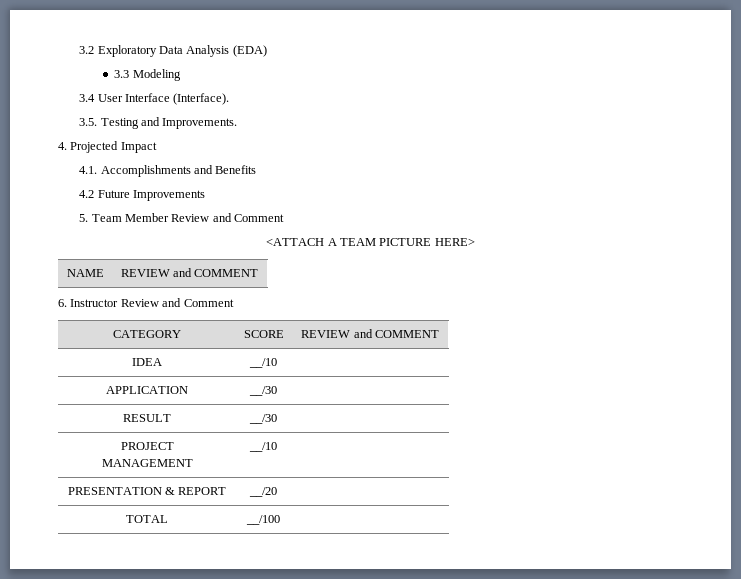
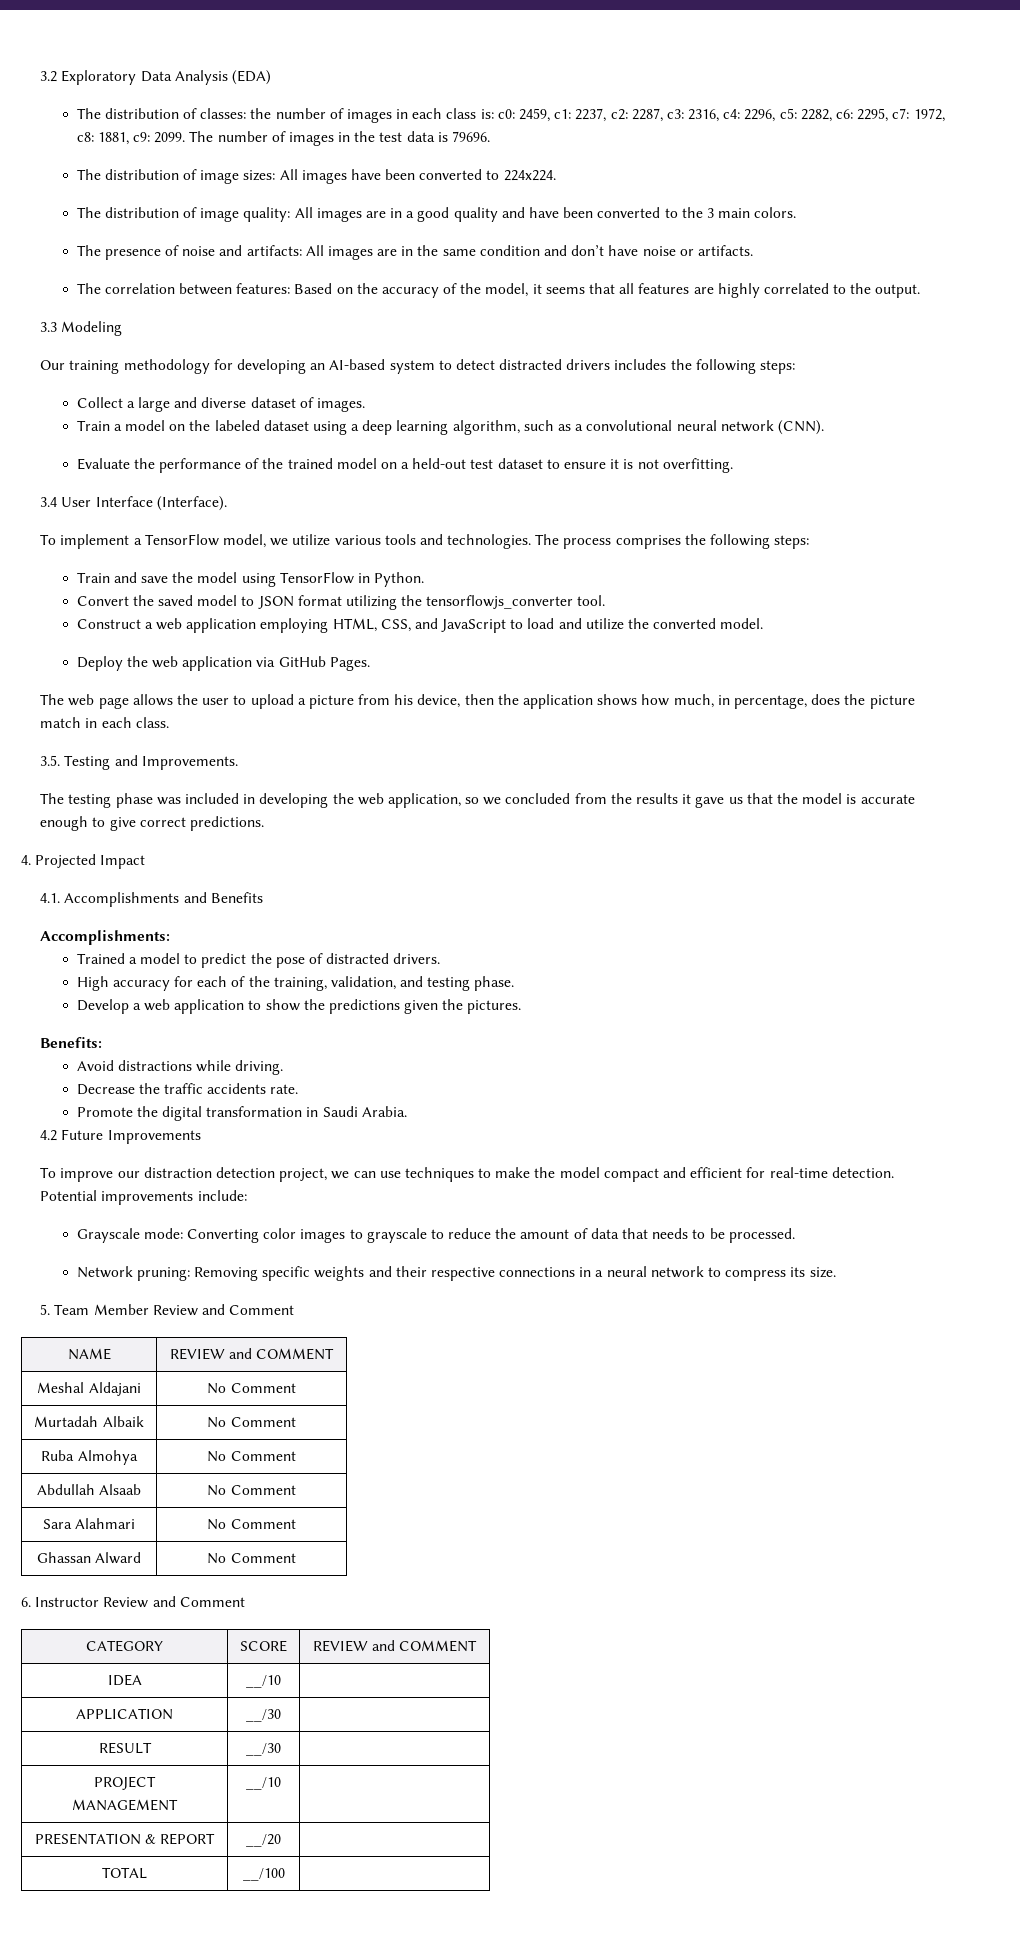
+ The distribution of classes: the number of images in each class is: c0: 2459, c1: 2237, c2: 2287, c3: 2316, c4: 2296, c5: 2282, c6: 2295, c7: 1972, c8: 1881, c9: 2099. The number of images in the test data is 79696.
+ The distribution of image sizes: All images have been converted to 224x224.
+ The distribution of image quality: All images are in a good quality and have been converted to the 3 main colors.
+ The presence of noise and artifacts: All images are in the same condition and don’t have noise or artifacts.
+ The correlation between features: Based on the accuracy of the model, it seems that all features are highly correlated to the output.
  3.3 Modeling
+ Our training methodology for developing an AI-based system to detect distracted drivers includes the following steps:
+ Collect a large and diverse dataset of images.
+ Train a model on the labeled dataset using a deep learning algorithm, such as a convolutional neural network (CNN).
+ Evaluate the performance of the trained model on a held-out test dataset to ensure it is not overfitting.
  3.4 User Interface (Interface).
+ To implement a TensorFlow model, we utilize various tools and technologies. The process comprises the following steps:
+ Train and save the model using TensorFlow in Python.
+ Convert the saved model to JSON format utilizing the tensorflowjs_converter tool.
+ Construct a web application employing HTML, CSS, and JavaScript to load and utilize the converted model.
+ Deploy the web application via GitHub Pages.
+ The web page allows the user to upload a picture from his device, then the application shows how much, in percentage, does the picture match in each class.
  3.5. Testing and Improvements.
+ The testing phase was included in developing the web application, so we concluded from the results it gave us that the model is accurate enough to give correct predictions.
+ Accomplishments:
+ Trained a model to predict the pose of distracted drivers.
+ High accuracy for each of the training, validation, and testing phase.
+ Develop a web application to show the predictions given the pictures.
+ Benefits:
+ Avoid distractions while driving.
+ Decrease the traffic accidents rate.
+ Promote the digital transformation in Saudi Arabia.
  4.2 Future Improvements
+ To improve our distraction detection project, we can use techniques to make the model compact and efficient for real-time detection. Potential improvements include:
+ Grayscale mode: Converting color images to grayscale to reduce the amount of data that needs to be processed.
+ Network pruning: Removing specific weights and their respective connections in a neural network to compress its size.
- <ATTACH A TEAM PICTURE HERE>
+ Meshal Aldajani | No Comment
+ Murtadah Albaik | No Comment
+ Ruba Almohya | No Comment
+ Abdullah Alsaab | No Comment
+ Sara Alahmari | No Comment
+ Ghassan Alward | No Comment

